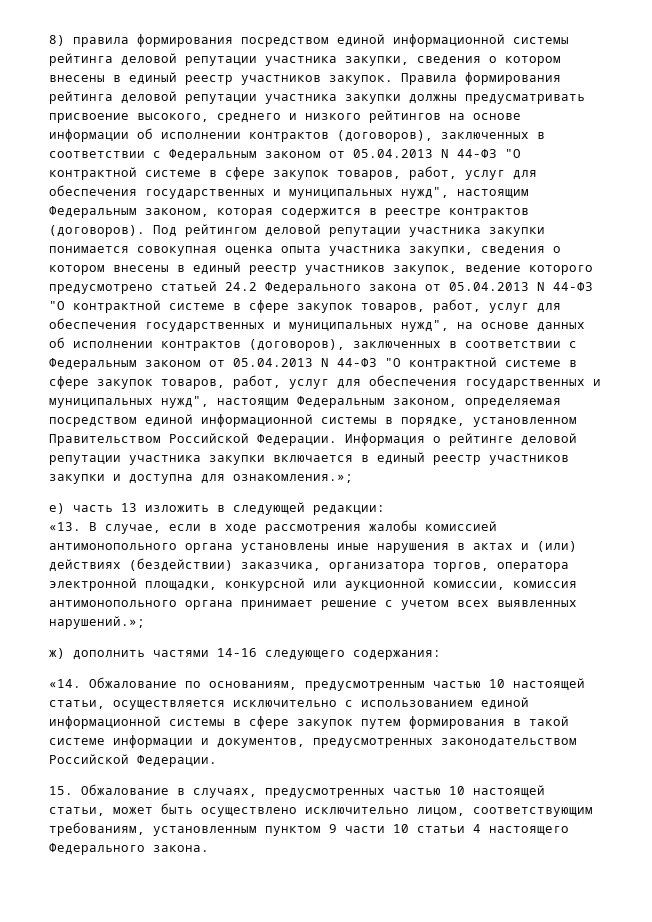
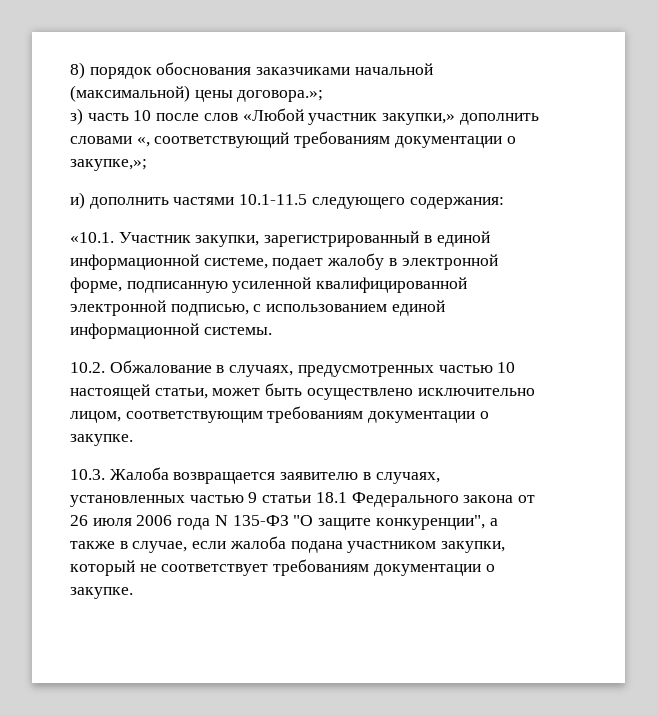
- 8) правила формирования посредством единой информационной системы рейтинга деловой репутации участника закупки, сведения о котором внесены в единый реестр участников закупок. Правила формирования рейтинга деловой репутации участника закупки должны предусматривать присвоение высокого, среднего и низкого рейтингов на основе информации об исполнении контрактов (договоров), заключенных в соответствии с Федеральным законом от 05.04.2013 N 44-ФЗ "О контрактной системе в сфере закупок товаров, работ, услуг для обеспечения государственных и муниципальных нужд", настоящим Федеральным законом, которая содержится в реестре контрактов (договоров). Под рейтингом деловой репутации участника закупки понимается совокупная оценка опыта участника закупки, сведения о котором внесены в единый реестр участников закупок, ведение которого предусмотрено статьей 24.2 Федерального закона от 05.04.2013 N 44-ФЗ "О контрактной системе в сфере закупок товаров, работ, услуг для обеспечения государственных и муниципальных нужд", на основе данных об исполнении контрактов (договоров), заключенных в соответствии с Федеральным законом от 05.04.2013 N 44-ФЗ "О контрактной системе в сфере закупок товаров, работ, услуг для обеспечения государственных и муниципальных нужд", настоящим Федеральным законом, определяемая посредством единой информационной системы в порядке, установленном Правительством Российской Федерации. Информация о рейтинге деловой репутации участника закупки включается в единый реестр участников закупки и доступна для ознакомления.»;
- е) часть 13 изложить в следующей редакции:
- «13. В случае, если в ходе рассмотрения жалобы комиссией антимонопольного органа установлены иные нарушения в актах и (или) действиях (бездействии) заказчика, организатора торгов, оператора электронной площадки, конкурсной или аукционной комиссии, комиссия антимонопольного органа принимает решение с учетом всех выявленных нарушений.»;
- ж) дополнить частями 14-16 следующего содержания:
+ 8) порядок обоснования заказчиками начальной (максимальной) цены договора.»;
+ з) часть 10 после слов «Любой участник закупки,» дополнить словами «, соответствующий требованиям документации о закупке,»;
+ и) дополнить частями 10.1-11.5 следующего содержания:
- «14. Обжалование по основаниям, предусмотренным частью 10 настоящей статьи, осуществляется исключительно с использованием единой информационной системы в сфере закупок путем формирования в такой системе информации и документов, предусмотренных законодательством Российской Федерации.
- 15. Обжалование в случаях, предусмотренных частью 10 настоящей статьи, может быть осуществлено исключительно лицом, соответствующим требованиям, установленным пунктом 9 части 10 статьи 4 настоящего Федерального закона.
+ «10.1. Участник закупки, зарегистрированный в единой информационной системе, подает жалобу в электронной форме, подписанную усиленной квалифицированной электронной подписью, с использованием единой информационной системы.
+ 10.2. Обжалование в случаях, предусмотренных частью 10 настоящей статьи, может быть осуществлено исключительно лицом, соответствующим требованиям документации о закупке.
+ 10.3. Жалоба возвращается заявителю в случаях, установленных частью 9 статьи 18.1 Федерального закона от 26 июля 2006 года N 135-ФЗ "О защите конкуренции", а также в случае, если жалоба подана участником закупки, который не соответствует требованиям документации о закупке.

